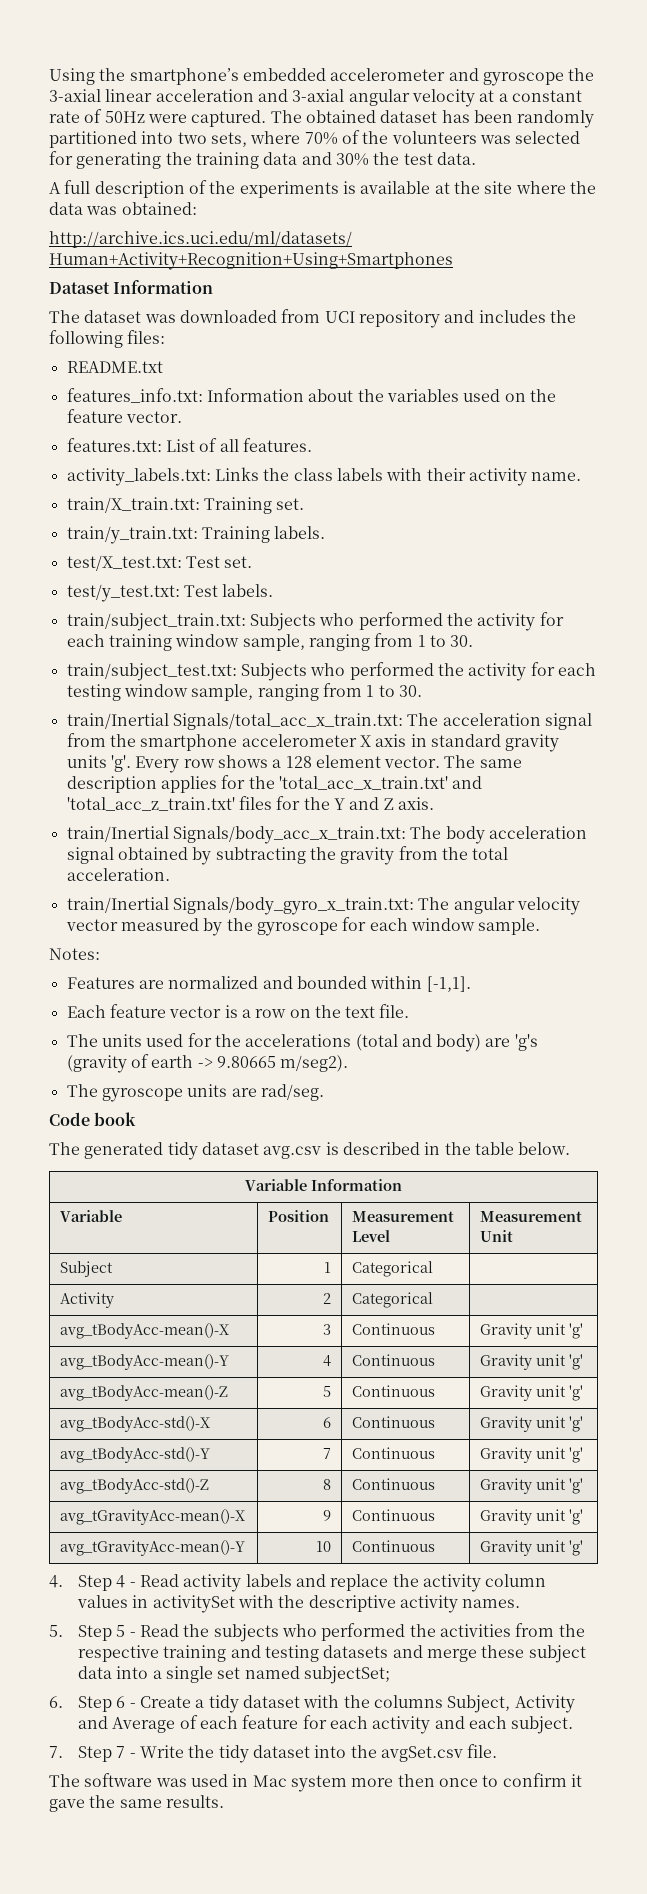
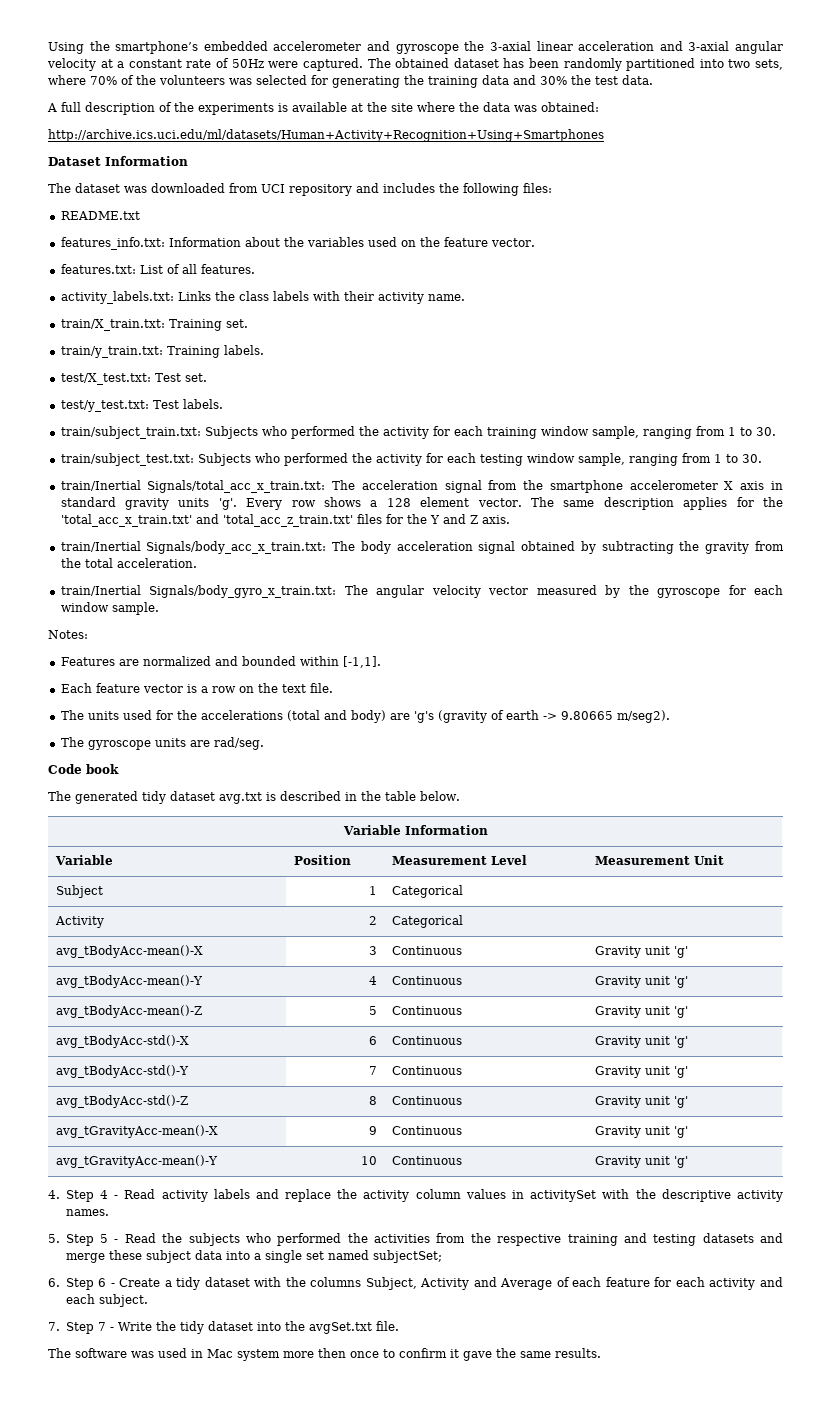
- The generated tidy dataset avg.csv is described in the table below.
+ The generated tidy dataset avg.txt is described in the table below.
- 7. Step 7 - Write the tidy dataset into the avgSet.csv file.
+ 7. Step 7 - Write the tidy dataset into the avgSet.txt file.

